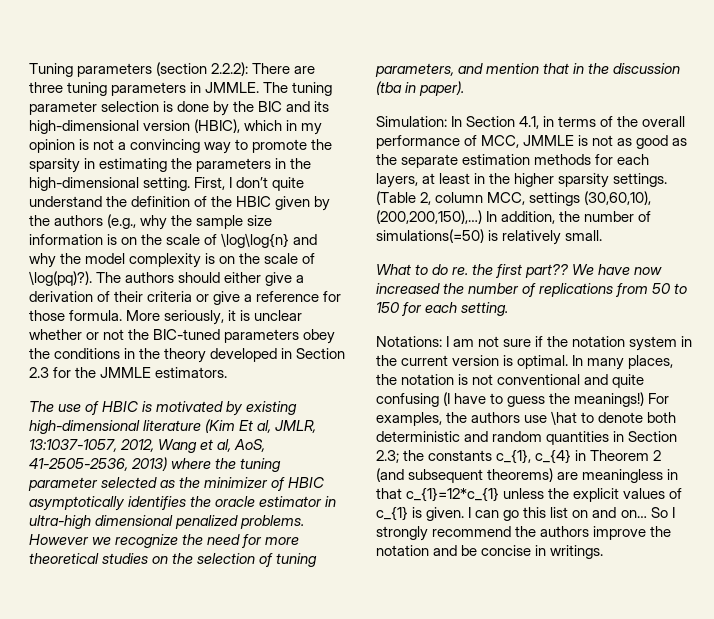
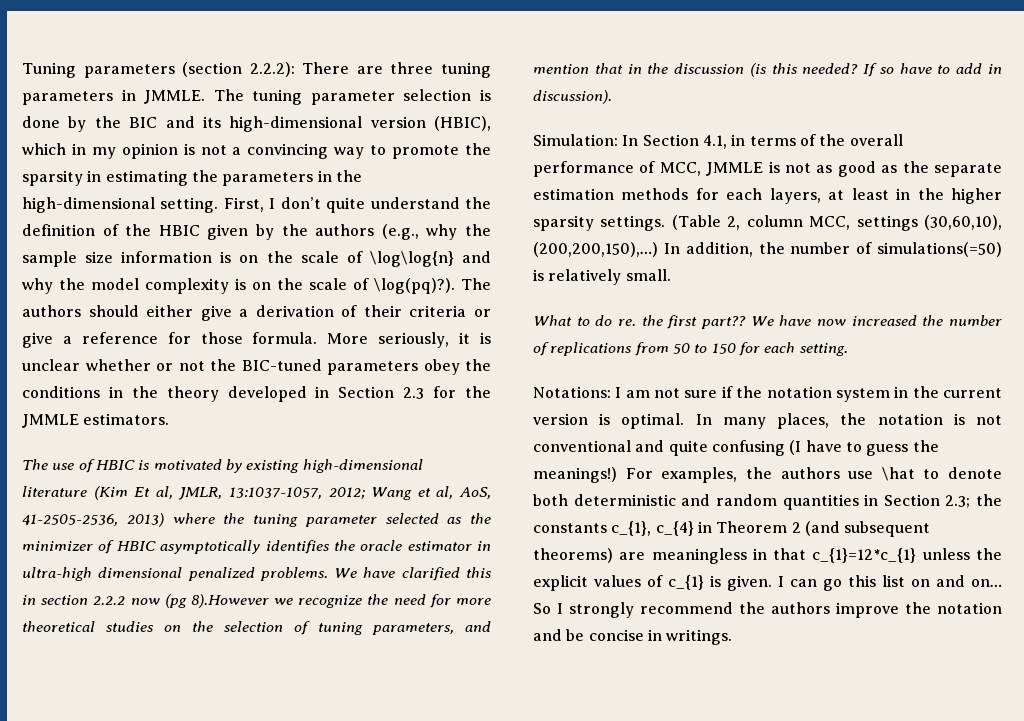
- The use of HBIC is motivated by existing high-dimensional literature (Kim Et al, JMLR, 13:1037-1057, 2012, Wang et al, AoS, 41-2505-2536, 2013) where the tuning parameter selected as the minimizer of HBIC asymptotically identifies the oracle estimator in ultra-high dimensional penalized problems.
+ The use of HBIC is motivated by existing high-dimensional literature (Kim Et al, JMLR, 13:1037-1057, 2012; Wang et al, AoS, 41-2505-2536, 2013) where the tuning parameter selected as the minimizer of HBIC asymptotically identifies the oracle estimator in ultra-high dimensional penalized problems.
- However we recognize the need for more theoretical studies on the selection of tuning parameters, and mention that in the discussion (tba in paper).
+ We have clarified this in section 2.2.2 now (pg 8).However we recognize the need for more theoretical studies on the selection of tuning parameters, and mention that in the discussion (is this needed? If so have to add in discussion).

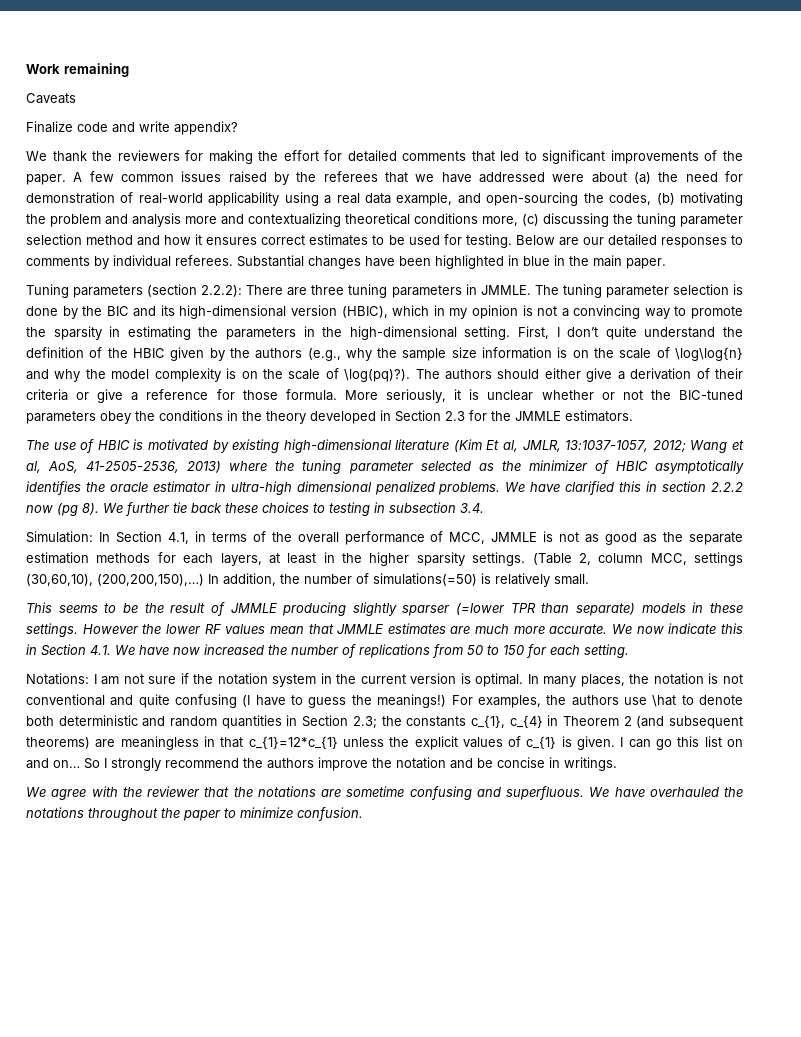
+ Work remaining
+ Caveats
+ Finalize code and write appendix?
+ We thank the reviewers for making the effort for detailed comments that led to significant improvements of the paper. A few common issues raised by the referees that we have addressed were about (a) the need for demonstration of real-world applicability using a real data example, and open-sourcing the codes, (b) motivating the problem and analysis more and contextualizing theoretical conditions more, (c) discussing the tuning parameter selection method and how it ensures correct estimates to be used for testing. Below are our detailed responses to comments by individual referees. Substantial changes have been highlighted in blue in the main paper.
- We have clarified this in section 2.2.2 now (pg 8).However we recognize the need for more theoretical studies on the selection of tuning parameters, and mention that in the discussion (is this needed? If so have to add in discussion).
+ We have clarified this in section 2.2.2 now (pg 8). We further tie back these choices to testing in subsection 3.4.
- What to do re. the first part?? We have now increased the number of replications from 50 to 150 for each setting.
+ This seems to be the result of JMMLE producing slightly sparser (=lower TPR than separate) models in these settings. However the lower RF values mean that JMMLE estimates are much more accurate. We now indicate this in Section 4.1. We have now increased the number of replications from 50 to 150 for each setting.
+ We agree with the reviewer that the notations are sometime confusing and superfluous. We have overhauled the notations throughout the paper to minimize confusion.

